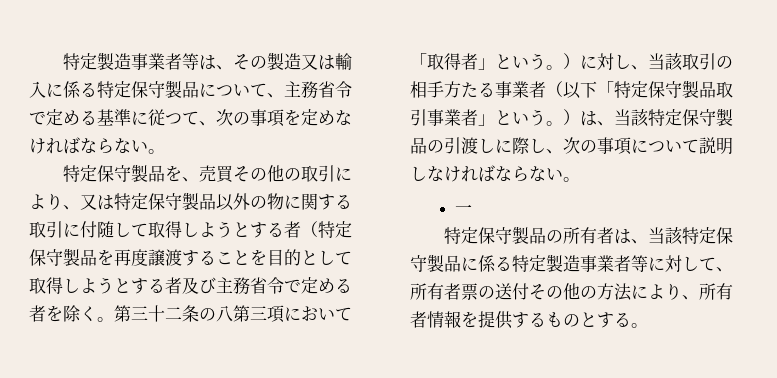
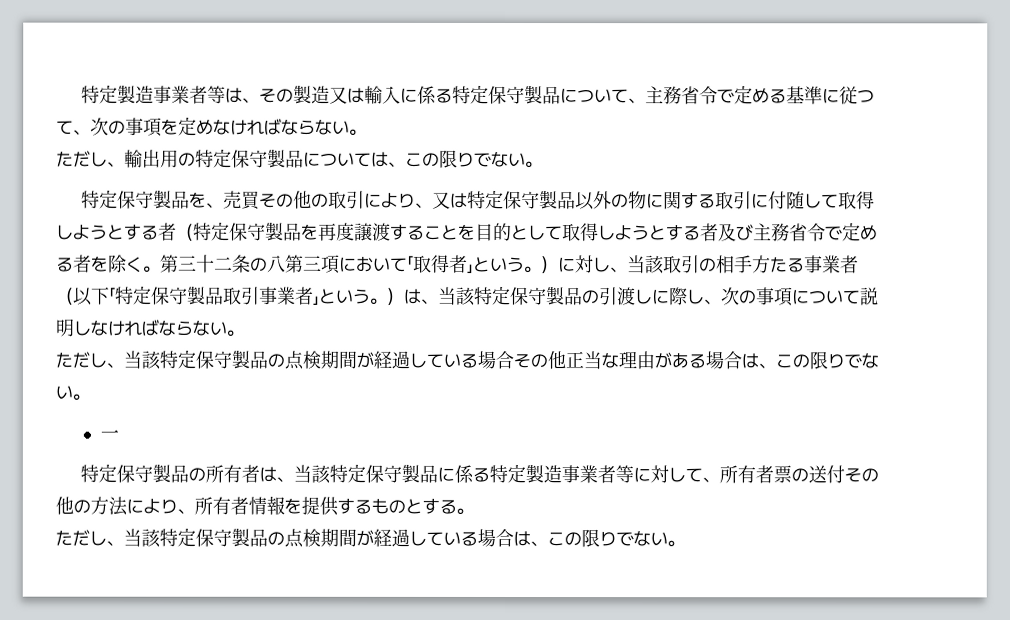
+ ただし、輸出用の特定保守製品については、この限りでない。
+ ただし、当該特定保守製品の点検期間が経過している場合その他正当な理由がある場合は、この限りでない。
+ ただし、当該特定保守製品の点検期間が経過している場合は、この限りでない。

